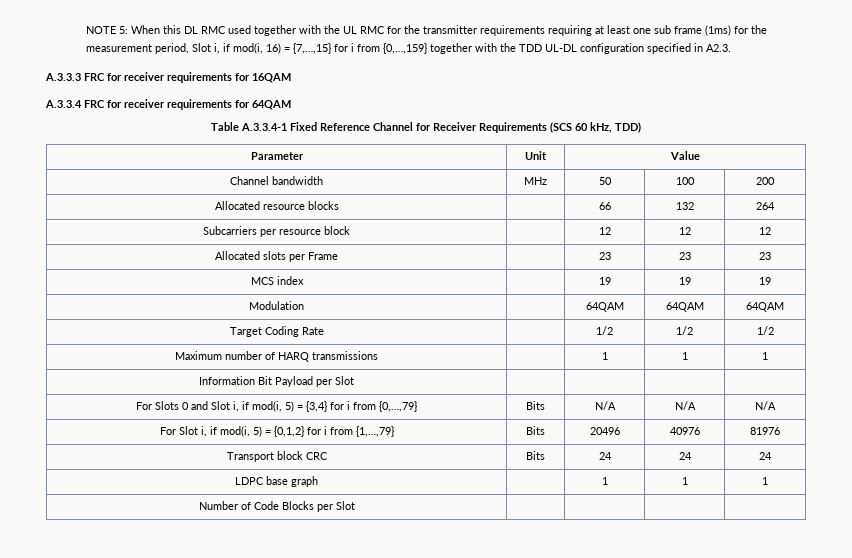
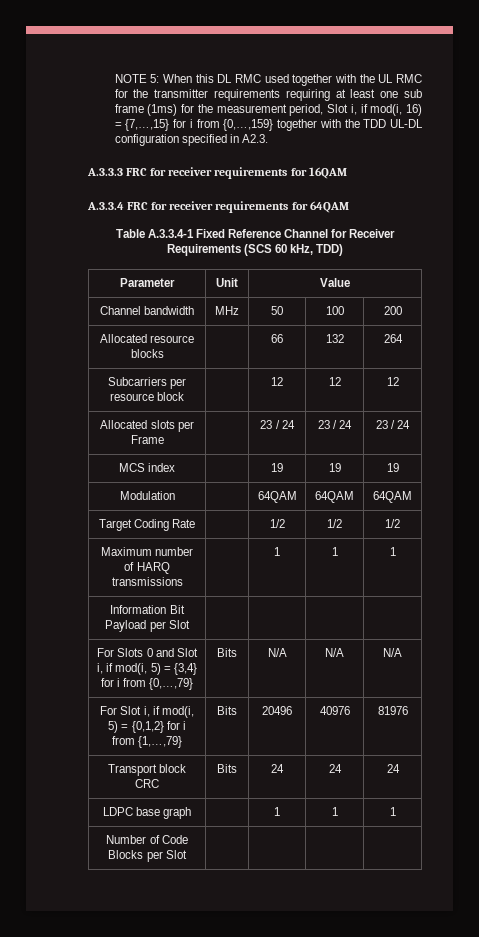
- Allocated slots per Frame | | 23 | 23 | 23
+ Allocated slots per Frame | | 23 / 24 | 23 / 24 | 23 / 24

